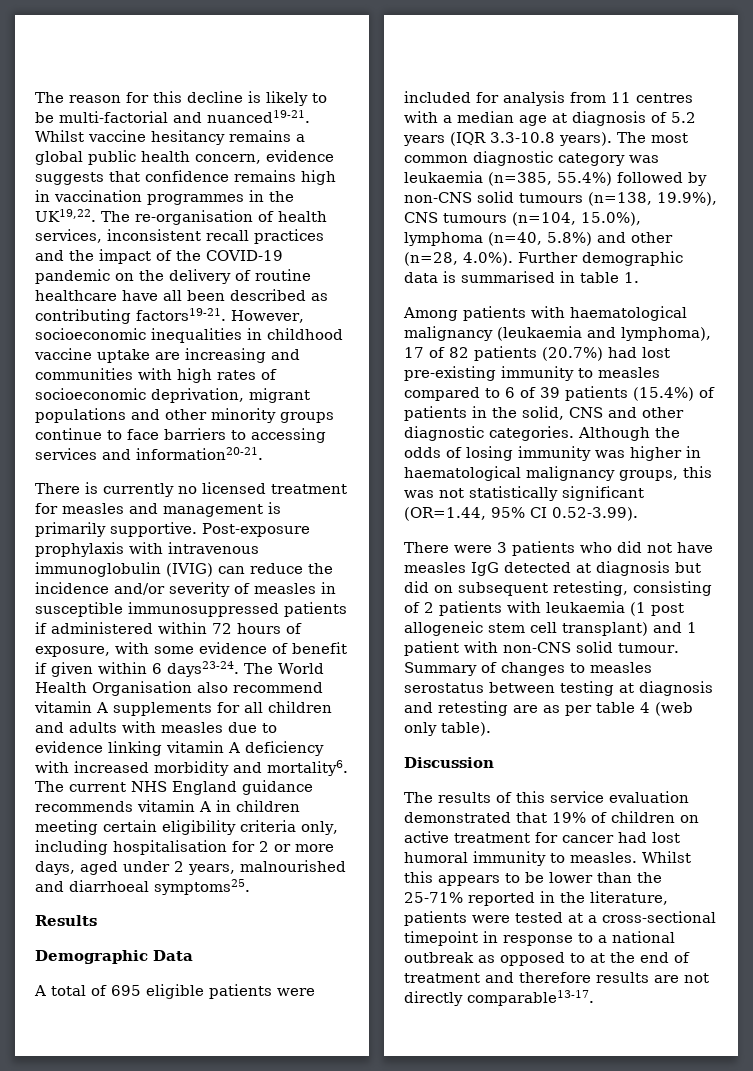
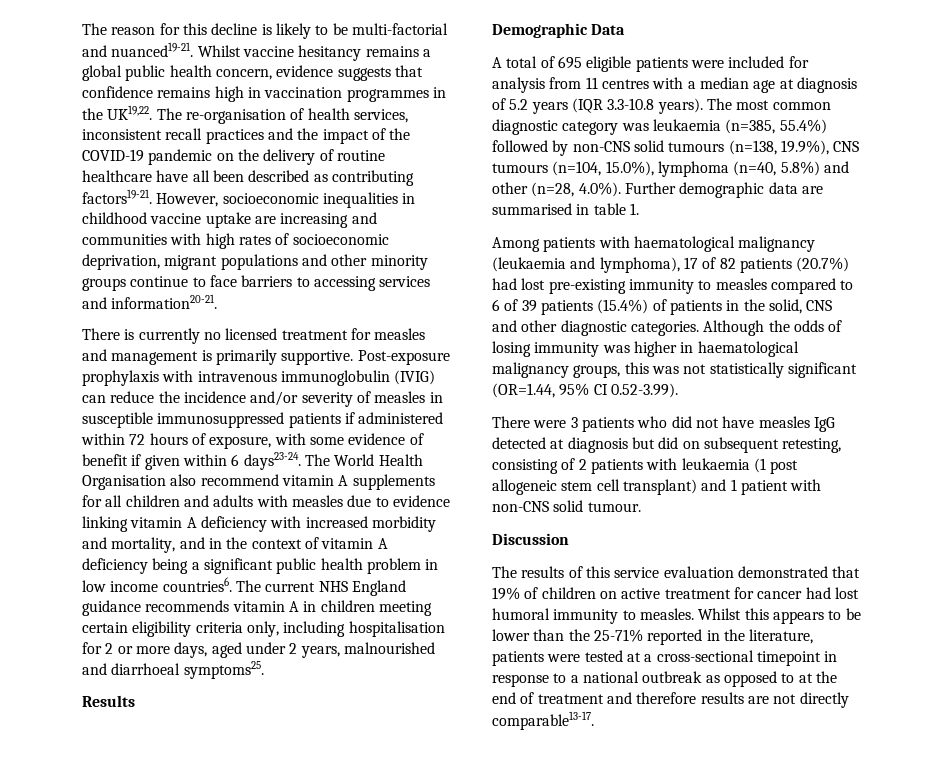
- The World Health Organisation also recommend vitamin A supplements for all children and adults with measles due to evidence linking vitamin A deficiency with increased morbidity and mortality6.
+ The World Health Organisation also recommend vitamin A supplements for all children and adults with measles due to evidence linking vitamin A deficiency with increased morbidity and mortality, and in the context of vitamin A deficiency being a significant public health problem in low income countries6.
- The most common diagnostic category was leukaemia (n=385, 55.4%) followed by non-CNS solid tumours (n=138, 19.9%), CNS tumours (n=104, 15.0%), lymphoma (n=40, 5.8%) and other (n=28, 4.0%). Further demographic data is summarised in table 1.
+ The most common diagnostic category was leukaemia (n=385, 55.4%) followed by non-CNS solid tumours (n=138, 19.9%), CNS tumours (n=104, 15.0%), lymphoma (n=40, 5.8%) and other (n=28, 4.0%). Further demographic data are summarised in table 1.
- Summary of changes to measles serostatus between testing at diagnosis and retesting are as per table 4 (web only table).

